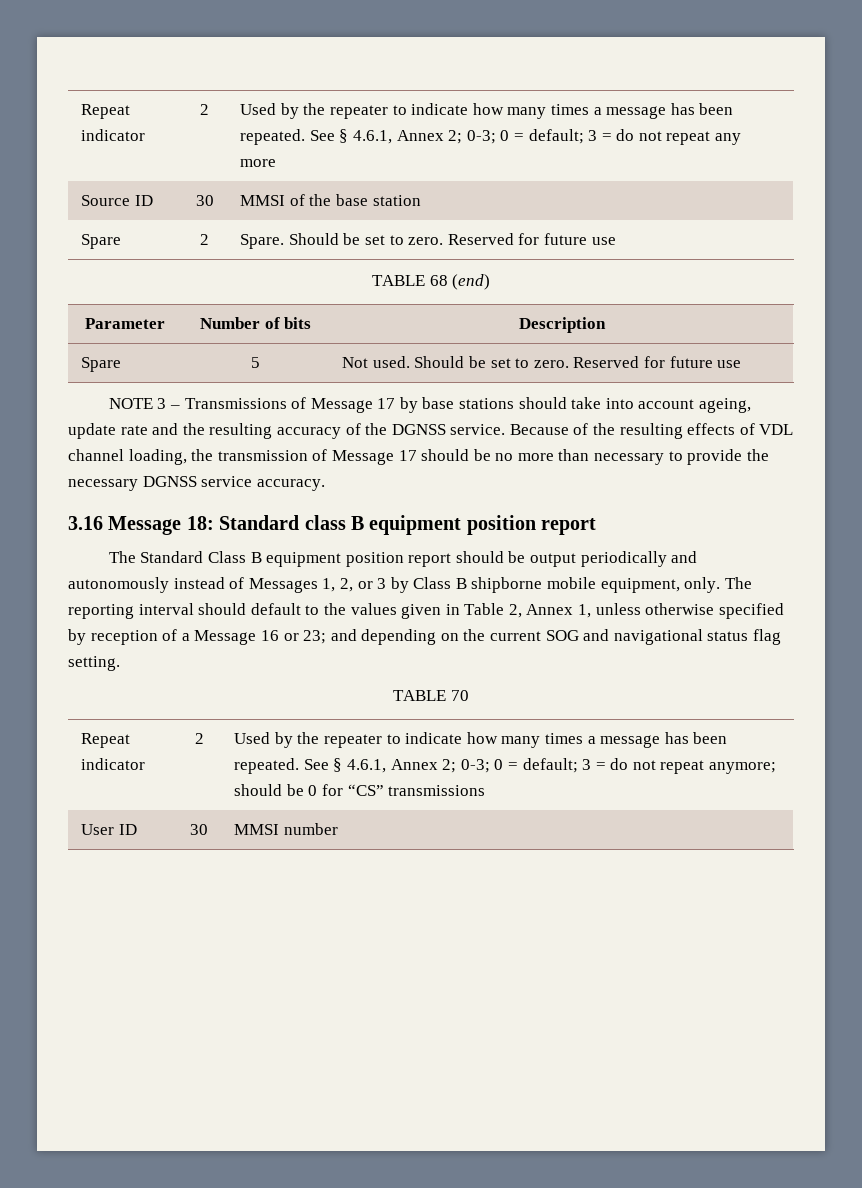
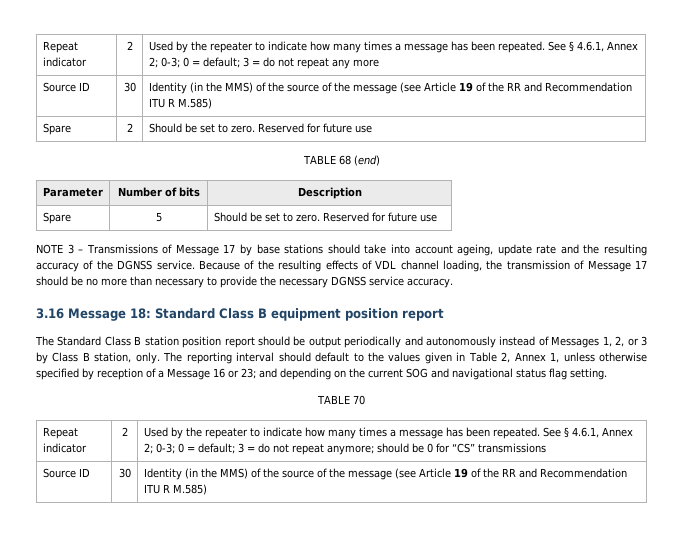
  Repeat indicator | 2 | Used by the repeater to indicate how many times a message has been repeated. See § 4.6.1, Annex 2; 0-3; 0 = default; 3 = do not repeat any more
- Source ID | 30 | MMSI of the base station
+ Source ID | 30 | Identity (in the MMS) of the source of the message (see Article 19 of the RR and Recommendation ITU R M.585)
- Spare | 2 | Spare. Should be set to zero. Reserved for future use
+ Spare | 2 | Should be set to zero. Reserved for future use
- Spare | 5 | Not used. Should be set to zero. Reserved for future use
+ Spare | 5 | Should be set to zero. Reserved for future use
- 3.16 Message 18: Standard class B equipment position report
+ 3.16 Message 18: Standard Class B equipment position report
- The Standard Class B equipment position report should be output periodically and autonomously instead of Messages 1, 2, or 3 by Class B shipborne mobile equipment, only.
+ The Standard Class B station position report should be output periodically and autonomously instead of Messages 1, 2, or 3 by Class B station, only.
  Repeat indicator | 2 | Used by the repeater to indicate how many times a message has been repeated. See § 4.6.1, Annex 2; 0-3; 0 = default; 3 = do not repeat anymore; should be 0 for “CS” transmissions
- User ID | 30 | MMSI number
+ Source ID | 30 | Identity (in the MMS) of the source of the message (see Article 19 of the RR and Recommendation ITU R M.585)

